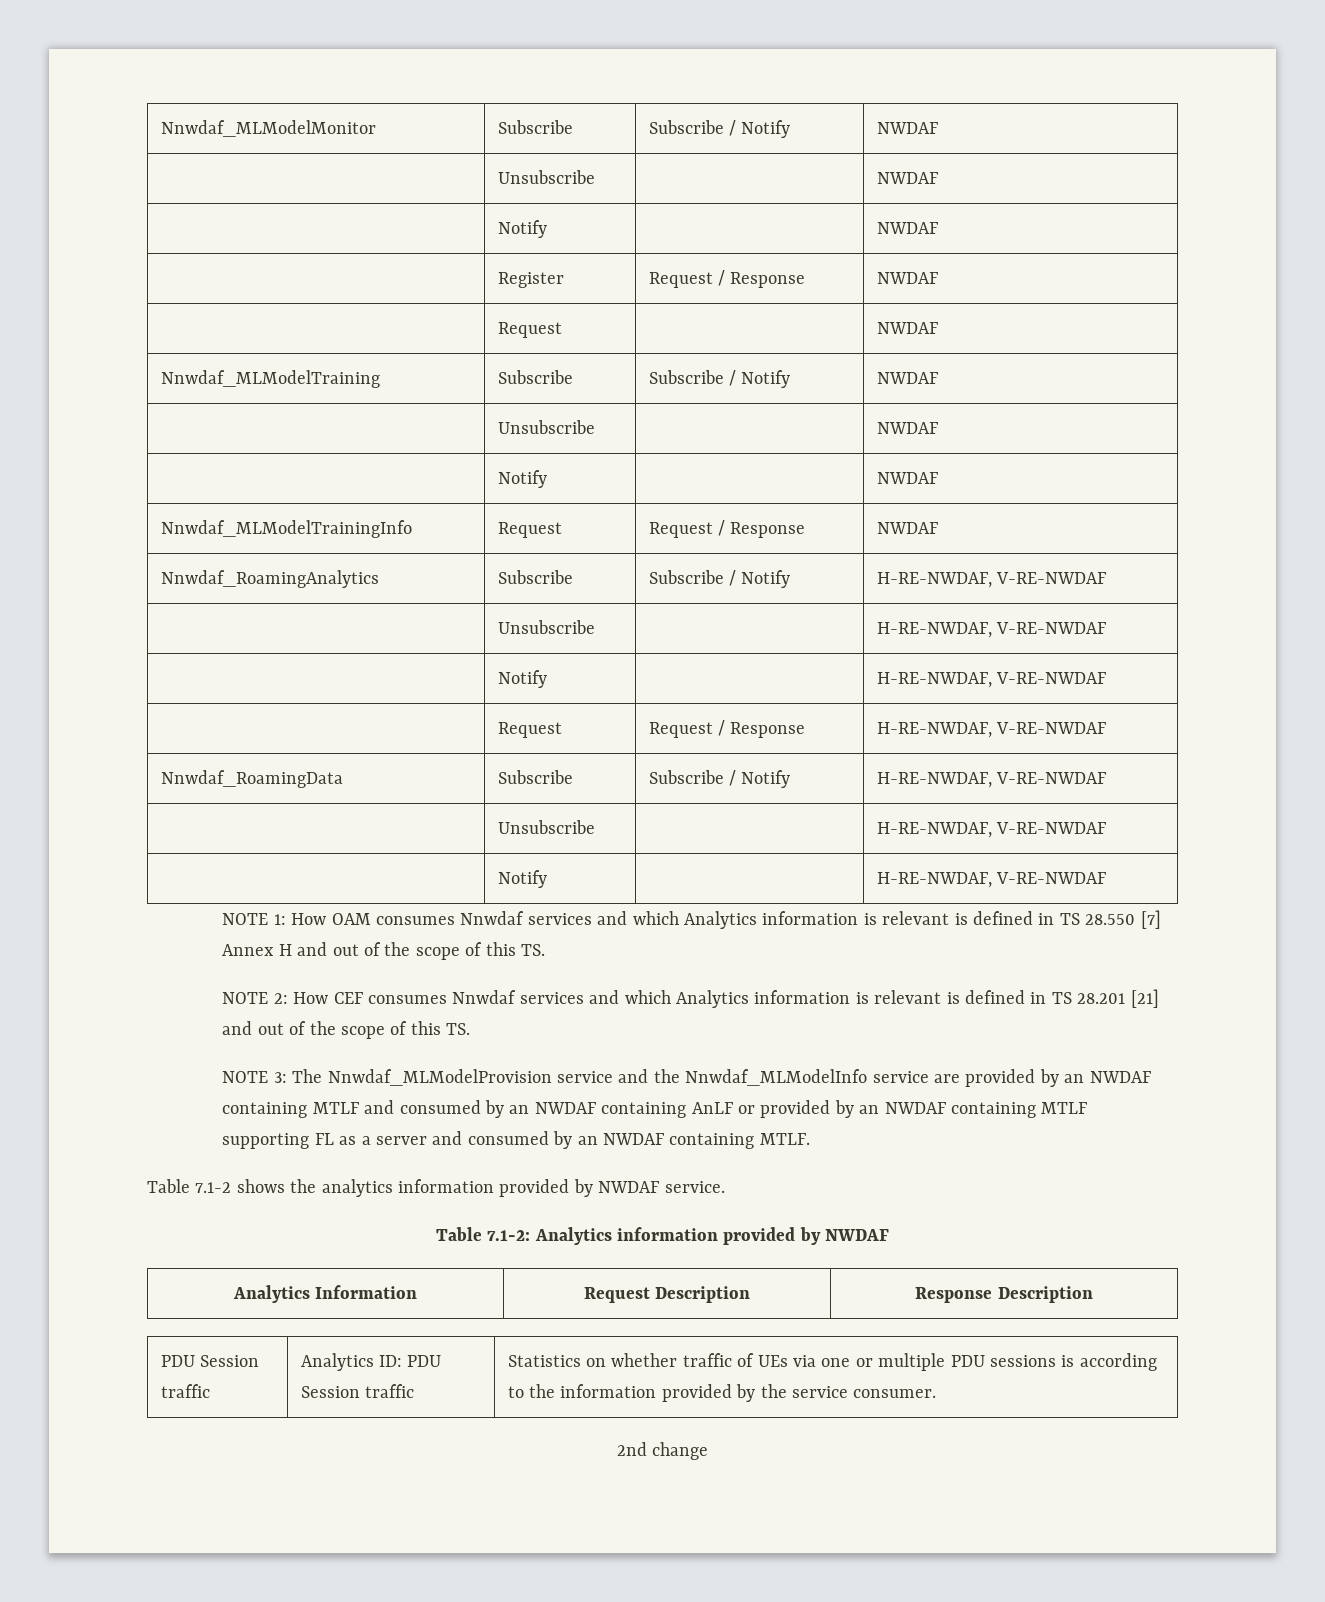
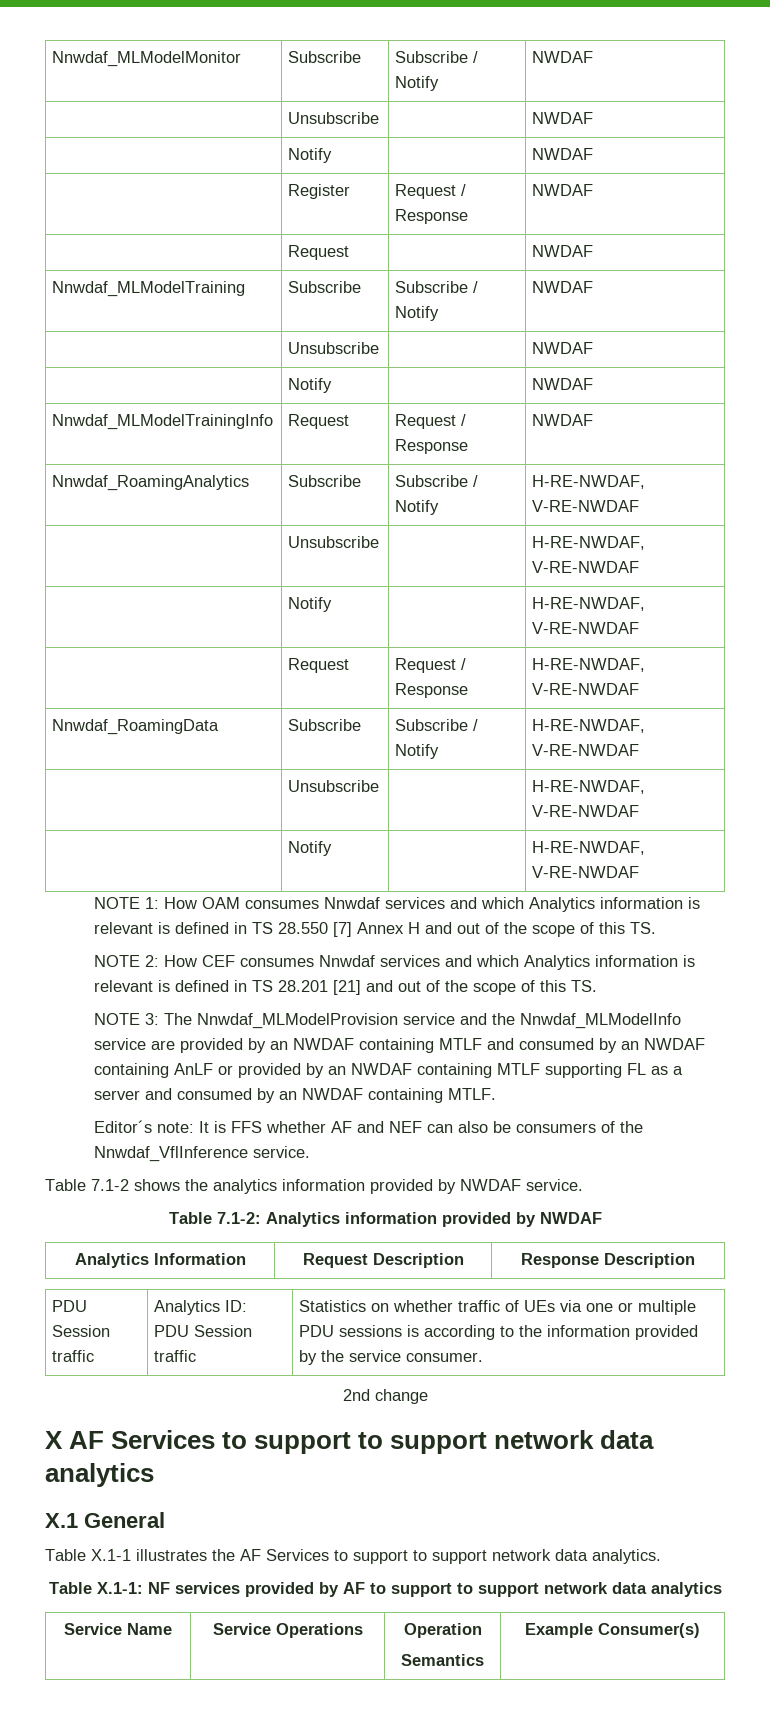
+ Editor´s note: It is FFS whether AF and NEF can also be consumers of the Nnwdaf_VflInference service.
+ X AF Services to support to support network data analytics
+ X.1 General
+ Table X.1-1 illustrates the AF Services to support to support network data analytics.
+ Table X.1-1: NF services provided by AF to support to support network data analytics
+ Service Name | Service Operations | Operation
+ Semantics | Example Consumer(s)

